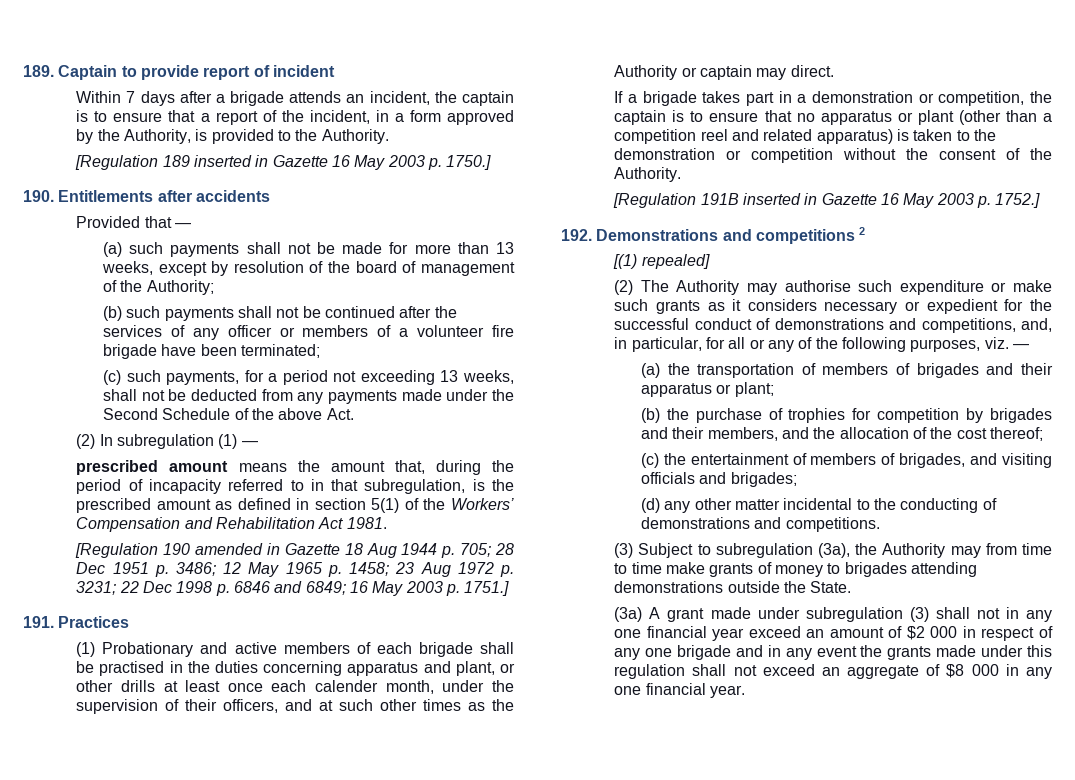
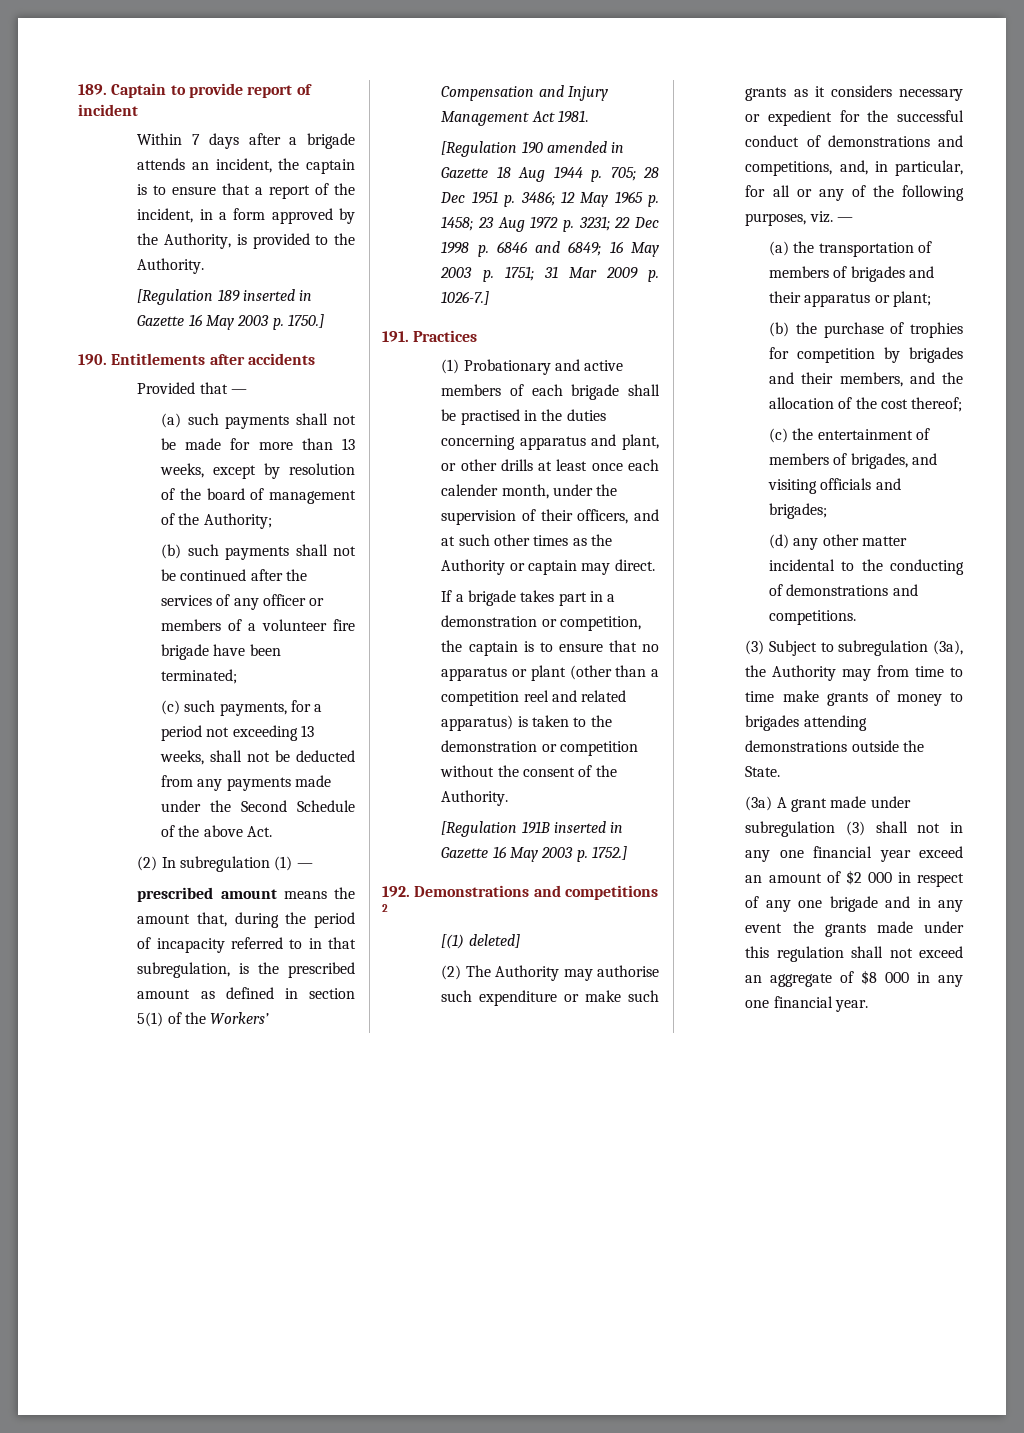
- prescribed amount means the amount that, during the period of incapacity referred to in that subregulation, is the prescribed amount as defined in section 5(1) of the Workers’ Compensation and Rehabilitation Act 1981.
+ prescribed amount means the amount that, during the period of incapacity referred to in that subregulation, is the prescribed amount as defined in section 5(1) of the Workers’ Compensation and Injury Management Act 1981.
- [Regulation 190 amended in Gazette 18 Aug 1944 p. 705; 28 Dec 1951 p. 3486; 12 May 1965 p. 1458; 23 Aug 1972 p. 3231; 22 Dec 1998 p. 6846 and 6849; 16 May 2003 p. 1751.]
+ [Regulation 190 amended in Gazette 18 Aug 1944 p. 705; 28 Dec 1951 p. 3486; 12 May 1965 p. 1458; 23 Aug 1972 p. 3231; 22 Dec 1998 p. 6846 and 6849; 16 May 2003 p. 1751; 31 Mar 2009 p. 1026-7.]
- [(1) repealed]
+ [(1) deleted]

